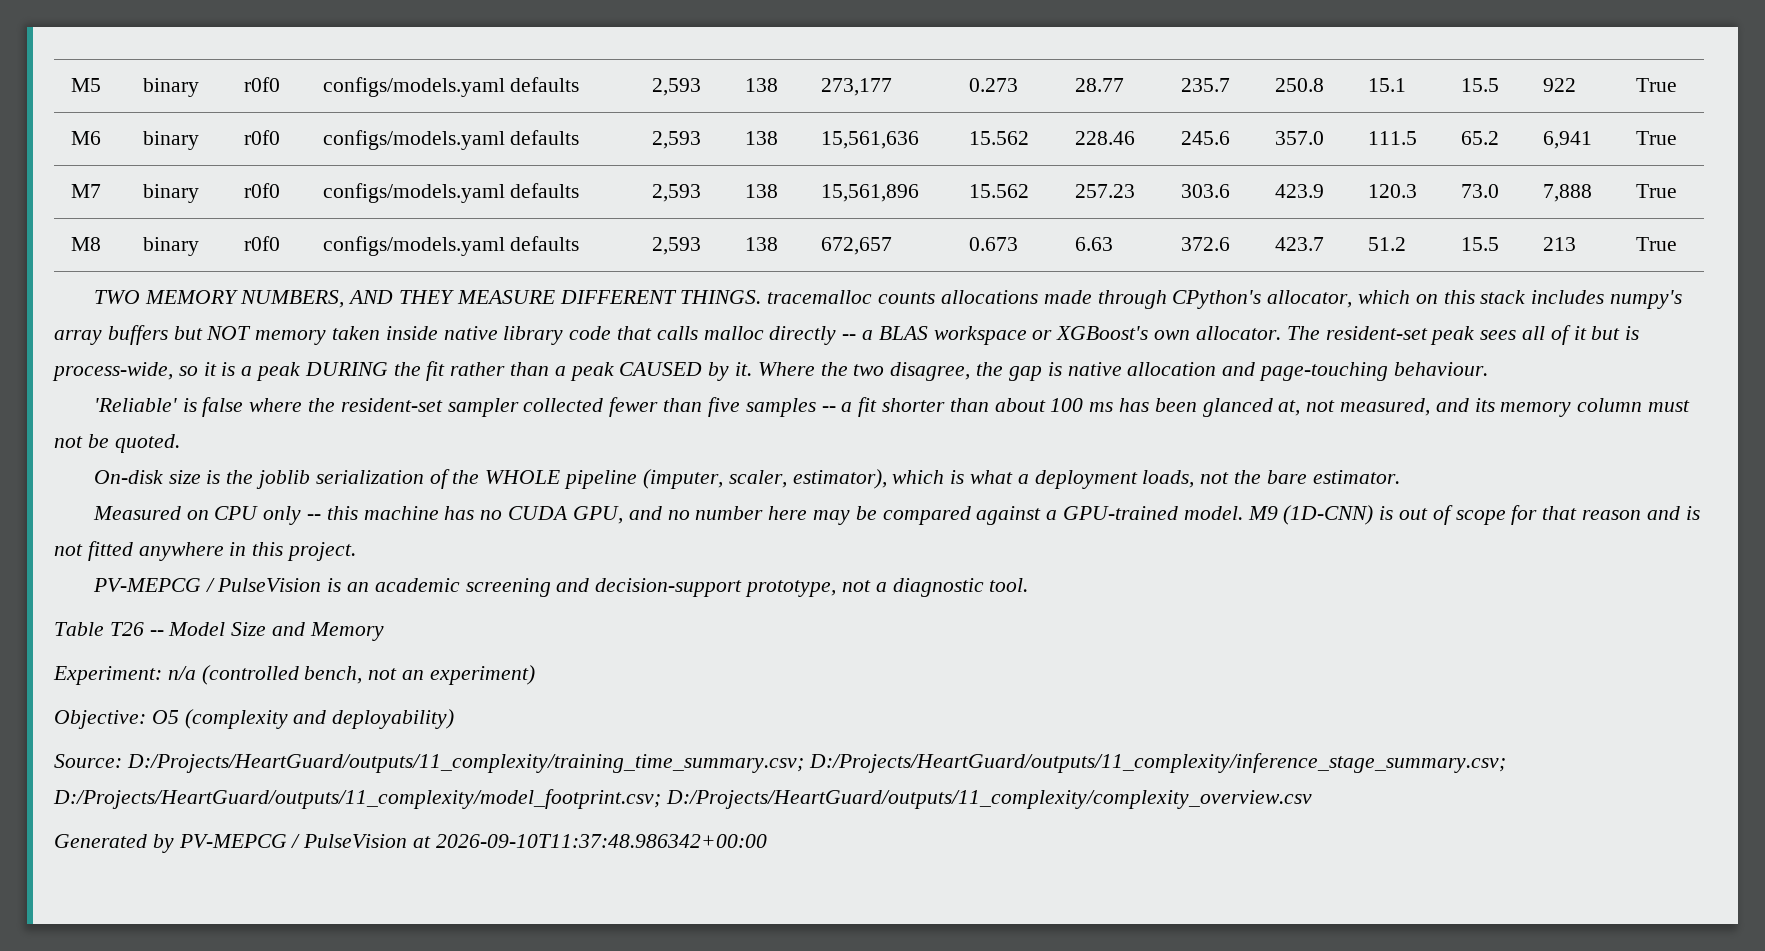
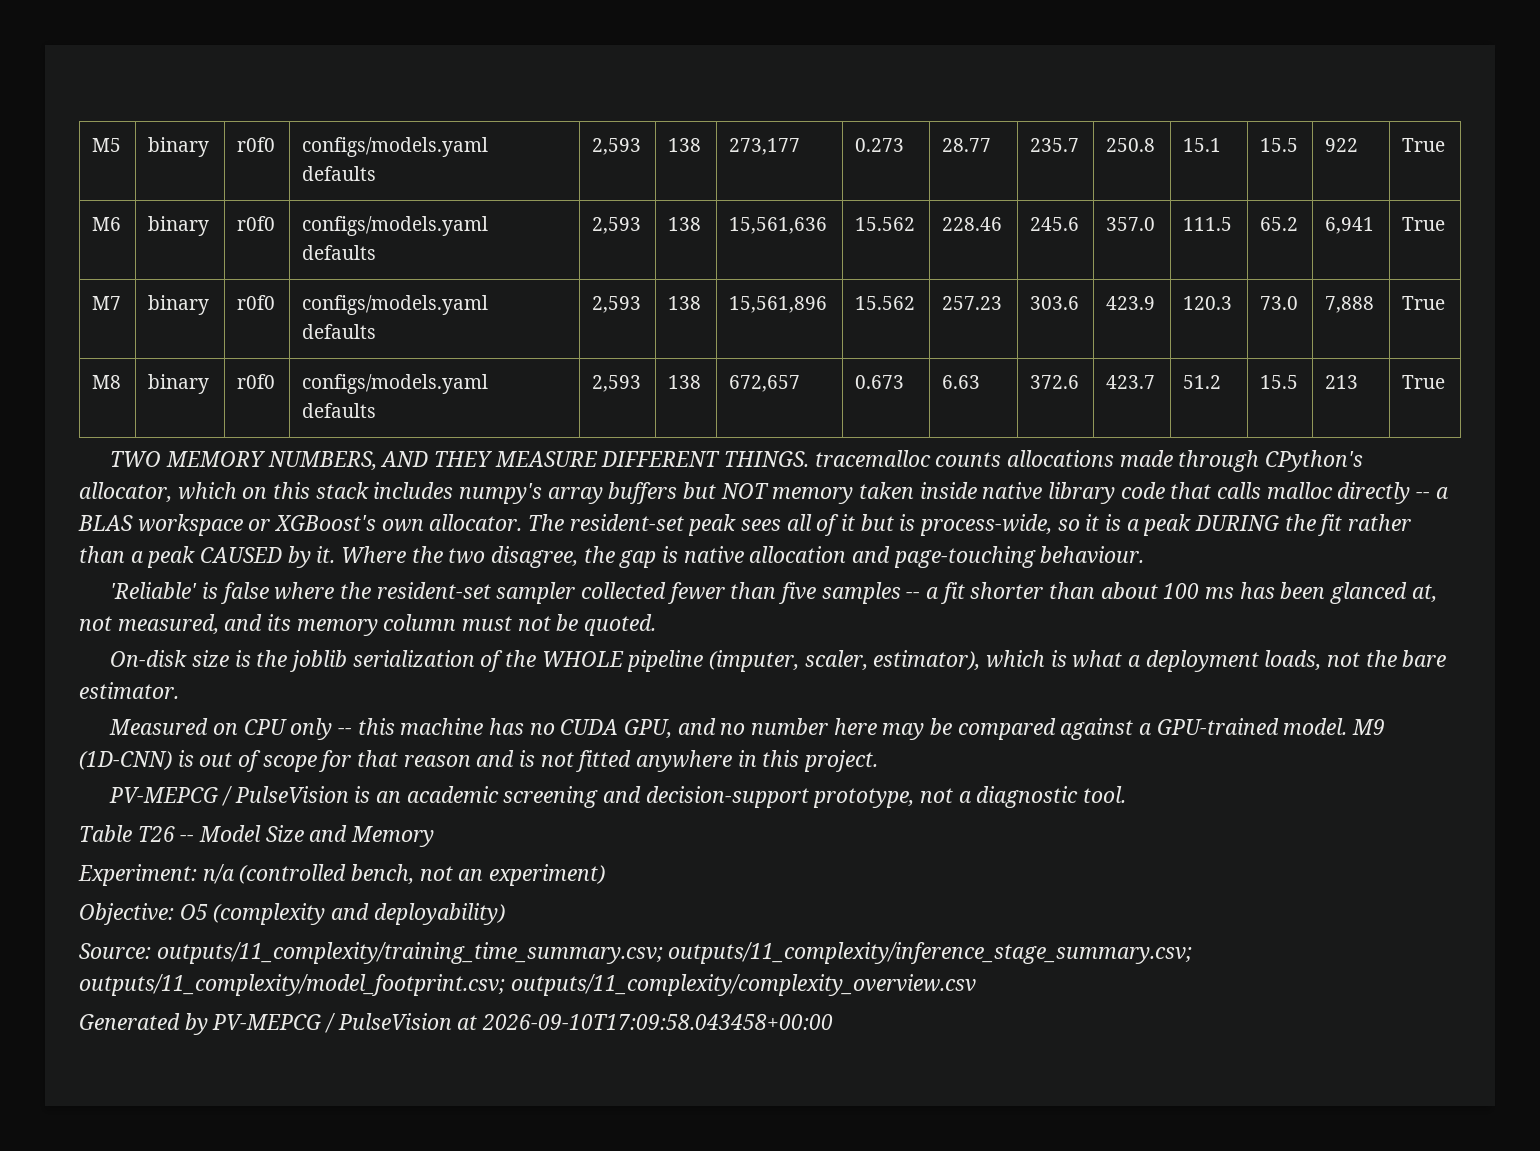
- Source: D:/Projects/HeartGuard/outputs/11_complexity/training_time_summary.csv; D:/Projects/HeartGuard/outputs/11_complexity/inference_stage_summary.csv; D:/Projects/HeartGuard/outputs/11_complexity/model_footprint.csv; D:/Projects/HeartGuard/outputs/11_complexity/complexity_overview.csv
+ Source: outputs/11_complexity/training_time_summary.csv; outputs/11_complexity/inference_stage_summary.csv; outputs/11_complexity/model_footprint.csv; outputs/11_complexity/complexity_overview.csv
- Generated by PV-MEPCG / PulseVision at 2026-09-10T11:37:48.986342+00:00
+ Generated by PV-MEPCG / PulseVision at 2026-09-10T17:09:58.043458+00:00

